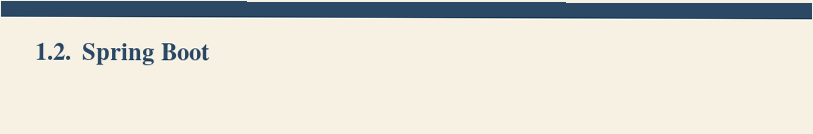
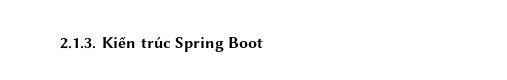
- 1.2. Spring Boot
+ 2.1.3. Kiến trúc Spring Boot

